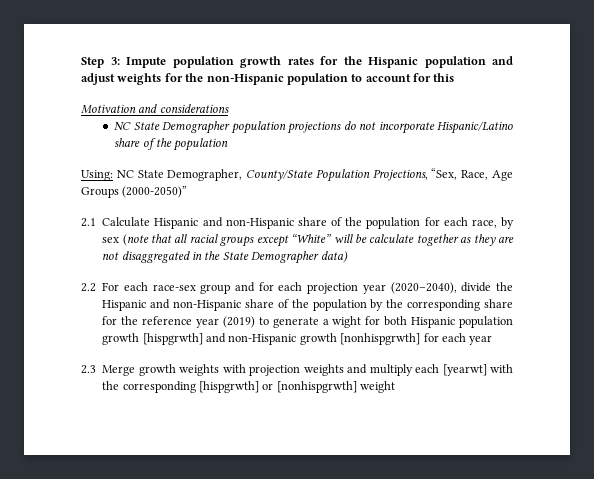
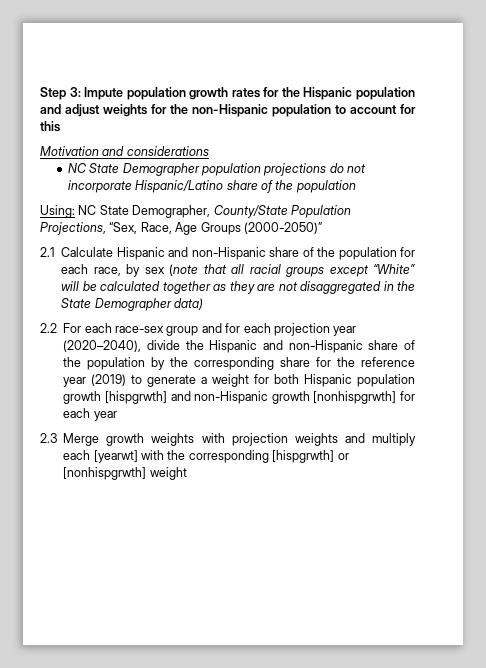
- 2.1 Calculate Hispanic and non-Hispanic share of the population for each race, by sex (note that all racial groups except “White” will be calculate together as they are not disaggregated in the State Demographer data)
+ 2.1 Calculate Hispanic and non-Hispanic share of the population for each race, by sex (note that all racial groups except “White” will be calculated together as they are not disaggregated in the State Demographer data)
- 2.2 For each race-sex group and for each projection year (2020–2040), divide the Hispanic and non-Hispanic share of the population by the corresponding share for the reference year (2019) to generate a wight for both Hispanic population growth [hispgrwth] and non-Hispanic growth [nonhispgrwth] for each year
+ 2.2 For each race-sex group and for each projection year (2020–2040), divide the Hispanic and non-Hispanic share of the population by the corresponding share for the reference year (2019) to generate a weight for both Hispanic population growth [hispgrwth] and non-Hispanic growth [nonhispgrwth] for each year

